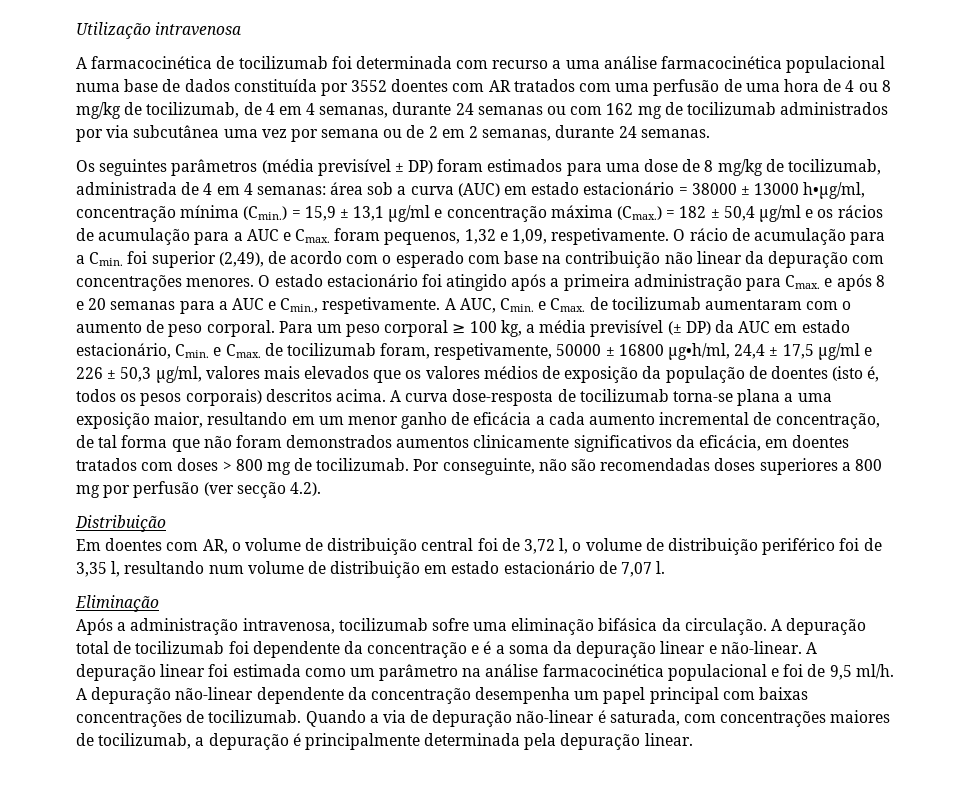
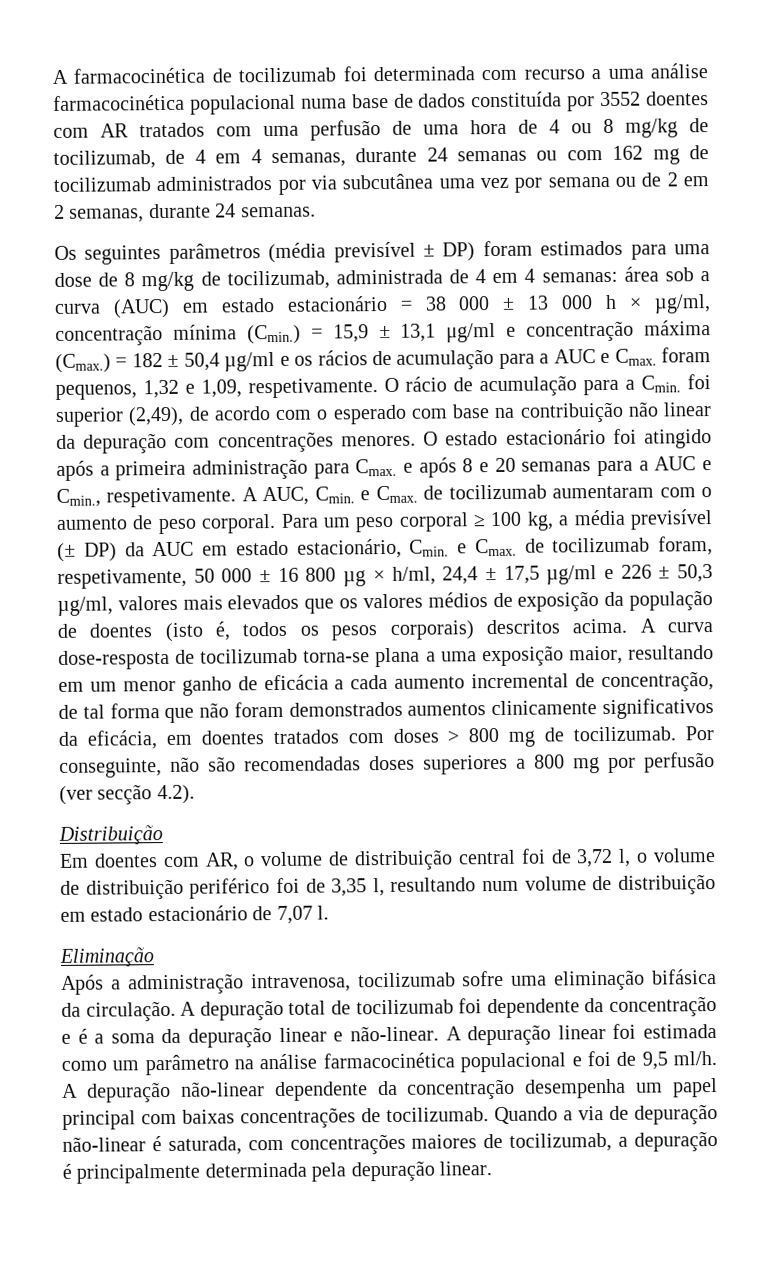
- Utilização intravenosa
- Os seguintes parâmetros (média previsível ± DP) foram estimados para uma dose de 8 mg/kg de tocilizumab, administrada de 4 em 4 semanas: área sob a curva (AUC) em estado estacionário = 38000 ± 13000 h•µg/ml, concentração mínima (Cmin.)
+ Os seguintes parâmetros (média previsível ± DP) foram estimados para uma dose de 8 mg/kg de tocilizumab, administrada de 4 em 4 semanas: área sob a curva (AUC) em estado estacionário = 38 000 ± 13 000 h × µg/ml, concentração mínima (Cmin.)
- Para um peso corporal ≥ 100 kg, a média previsível (± DP) da AUC em estado estacionário, Cmin. e Cmax. de tocilizumab foram, respetivamente, 50000 ± 16800 µg•h/ml, 24,4 ± 17,5 µg/ml e 226 ± 50,3 µg/ml, valores mais elevados que os valores médios de exposição da população de doentes (isto é, todos os pesos corporais) descritos acima.
+ Para um peso corporal ≥ 100 kg, a média previsível (± DP) da AUC em estado estacionário, Cmin. e Cmax. de tocilizumab foram, respetivamente, 50 000 ± 16 800 µg × h/ml, 24,4 ± 17,5 µg/ml e 226 ± 50,3 µg/ml, valores mais elevados que os valores médios de exposição da população de doentes (isto é, todos os pesos corporais) descritos acima.

